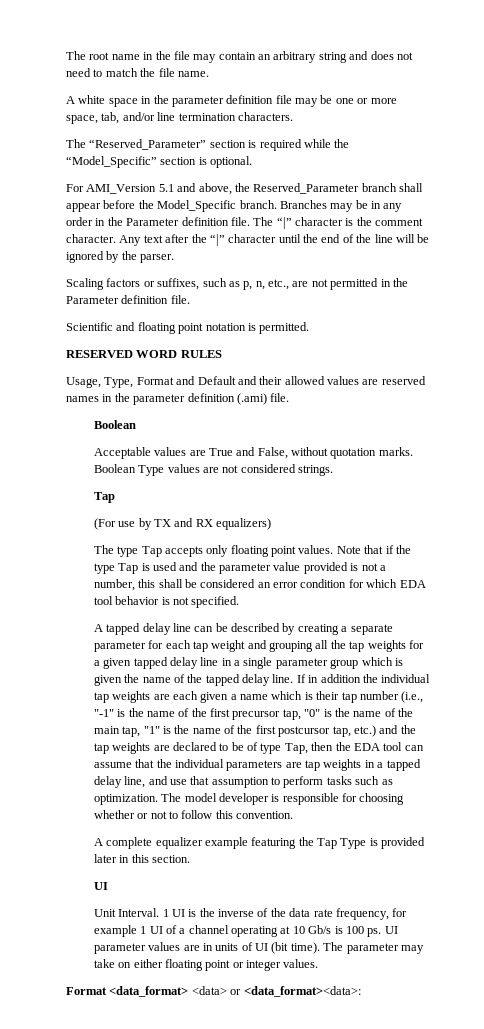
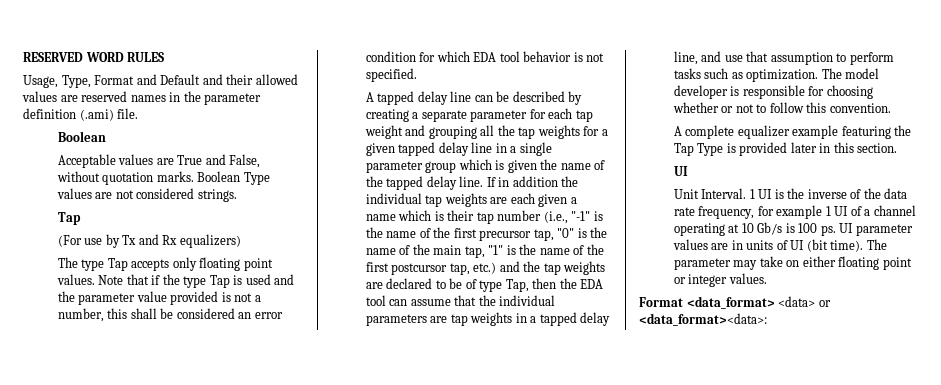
- The root name in the file may contain an arbitrary string and does not need to match the file name.
- A white space in the parameter definition file may be one or more space, tab, and/or line termination characters.
- The “Reserved_Parameter” section is required while the “Model_Specific” section is optional.
- For AMI_Version 5.1 and above, the Reserved_Parameter branch shall appear before the Model_Specific branch. Branches may be in any order in the Parameter definition file. The “|” character is the comment character. Any text after the “|” character until the end of the line will be ignored by the parser.
- Scaling factors or suffixes, such as p, n, etc., are not permitted in the Parameter definition file.
- Scientific and floating point notation is permitted.
- (For use by TX and RX equalizers)
+ (For use by Tx and Rx equalizers)

